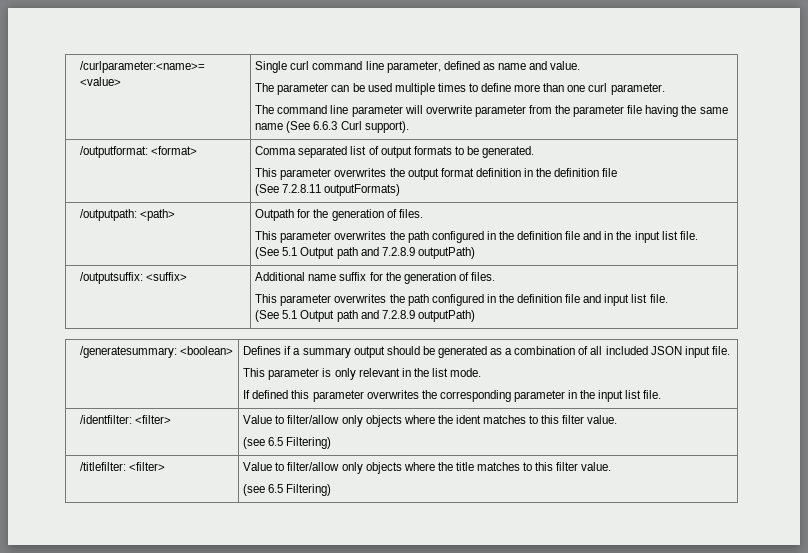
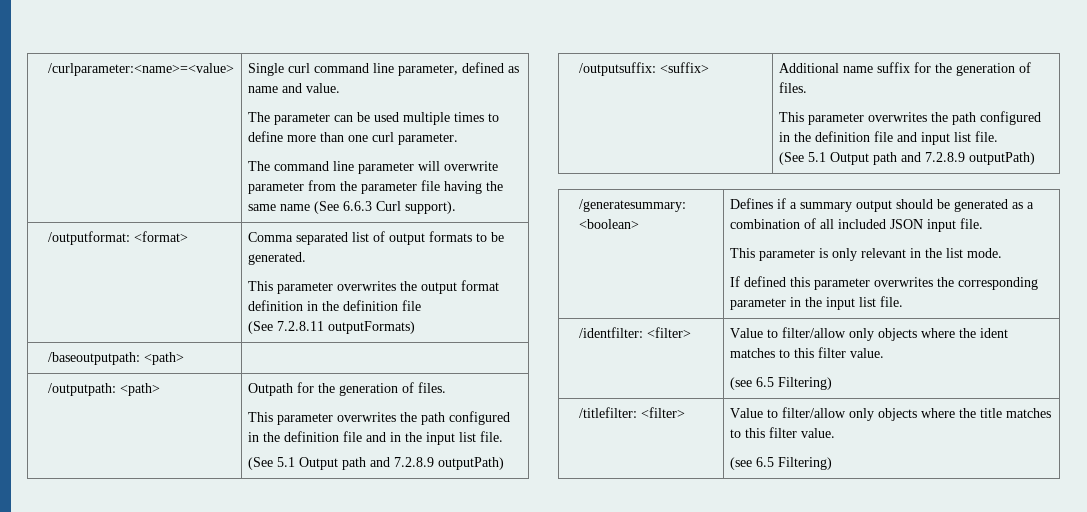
+ /baseoutputpath: <path> |

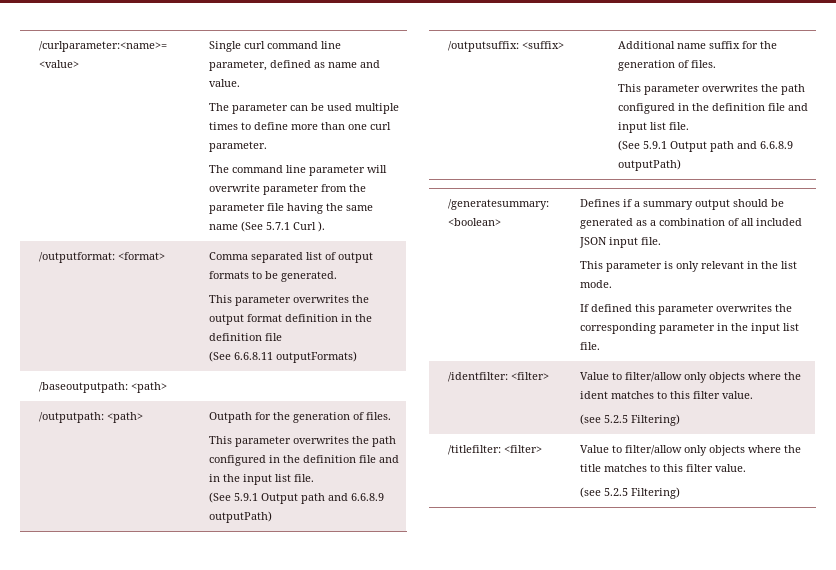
- The command line parameter will overwrite parameter from the parameter file having the same name (See 6.6.3 Curl support).
+ The command line parameter will overwrite parameter from the parameter file having the same name (See 5.7.1 Curl ).
  /outputformat: <format> | Comma separated list of output formats to be generated.
  This parameter overwrites the output format definition in the definition file
- (See 7.2.8.11 outputFormats)
+ (See 6.6.8.11 outputFormats)
  /outputpath: <path> | Outpath for the generation of files.
  This parameter overwrites the path configured in the definition file and in the input list file.
- (See 5.1 Output path and 7.2.8.9 outputPath)
+ (See 5.9.1 Output path and 6.6.8.9 outputPath)
  /outputsuffix: <suffix> | Additional name suffix for the generation of files.
  This parameter overwrites the path configured in the definition file and input list file.
- (See 5.1 Output path and 7.2.8.9 outputPath)
+ (See 5.9.1 Output path and 6.6.8.9 outputPath)
  /identfilter: <filter> | Value to filter/allow only objects where the ident matches to this filter value.
- (see 6.5 Filtering)
+ (see 5.2.5 Filtering)
  /titlefilter: <filter> | Value to filter/allow only objects where the title matches to this filter value.
- (see 6.5 Filtering)
+ (see 5.2.5 Filtering)

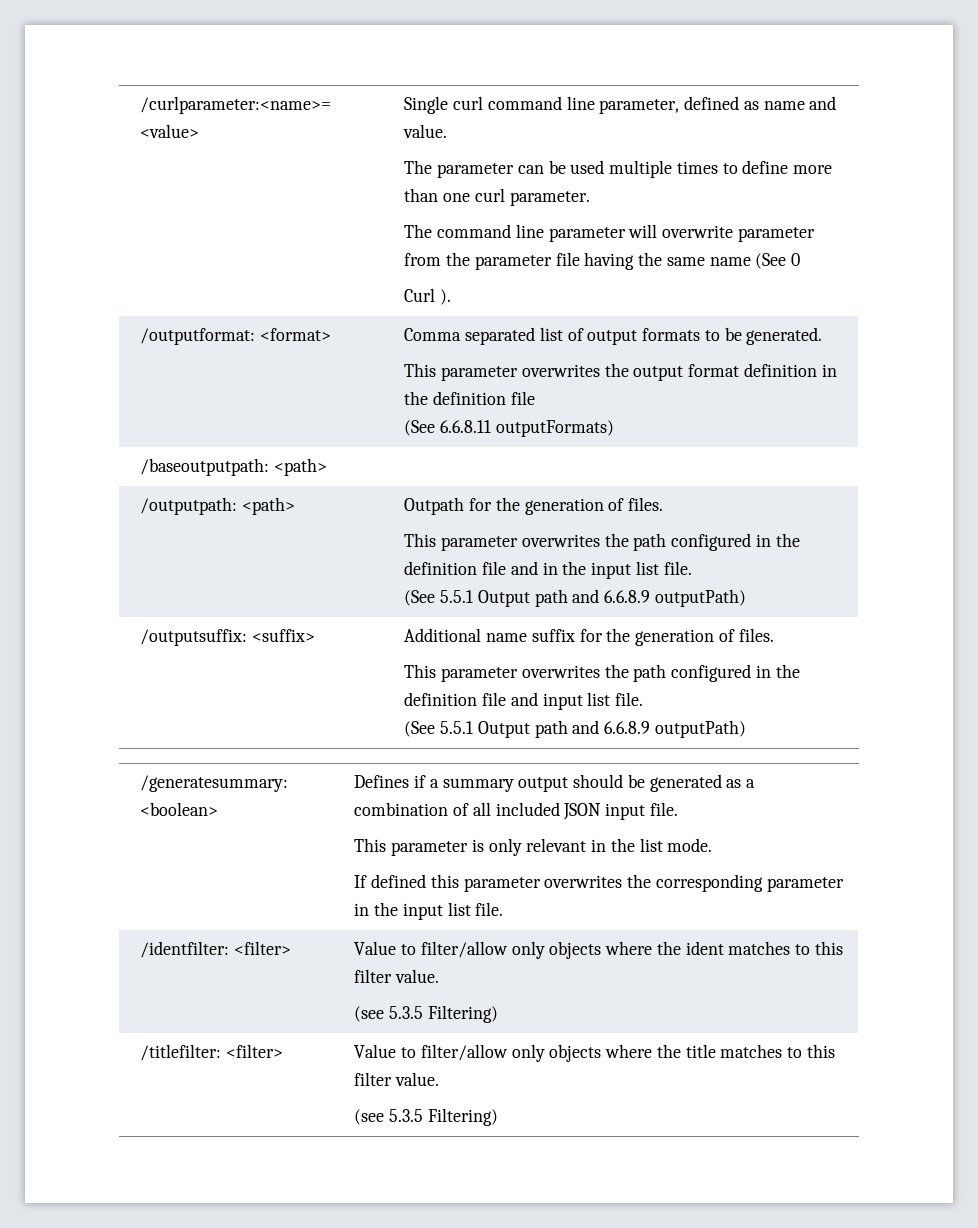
- The command line parameter will overwrite parameter from the parameter file having the same name (See 5.7.1 Curl ).
+ The command line parameter will overwrite parameter from the parameter file having the same name (See 0
+ Curl ).
  /outputpath: <path> | Outpath for the generation of files.
  This parameter overwrites the path configured in the definition file and in the input list file.
- (See 5.9.1 Output path and 6.6.8.9 outputPath)
+ (See 5.5.1 Output path and 6.6.8.9 outputPath)
  /outputsuffix: <suffix> | Additional name suffix for the generation of files.
  This parameter overwrites the path configured in the definition file and input list file.
- (See 5.9.1 Output path and 6.6.8.9 outputPath)
+ (See 5.5.1 Output path and 6.6.8.9 outputPath)
  /identfilter: <filter> | Value to filter/allow only objects where the ident matches to this filter value.
- (see 5.2.5 Filtering)
+ (see 5.3.5 Filtering)
  /titlefilter: <filter> | Value to filter/allow only objects where the title matches to this filter value.
- (see 5.2.5 Filtering)
+ (see 5.3.5 Filtering)

